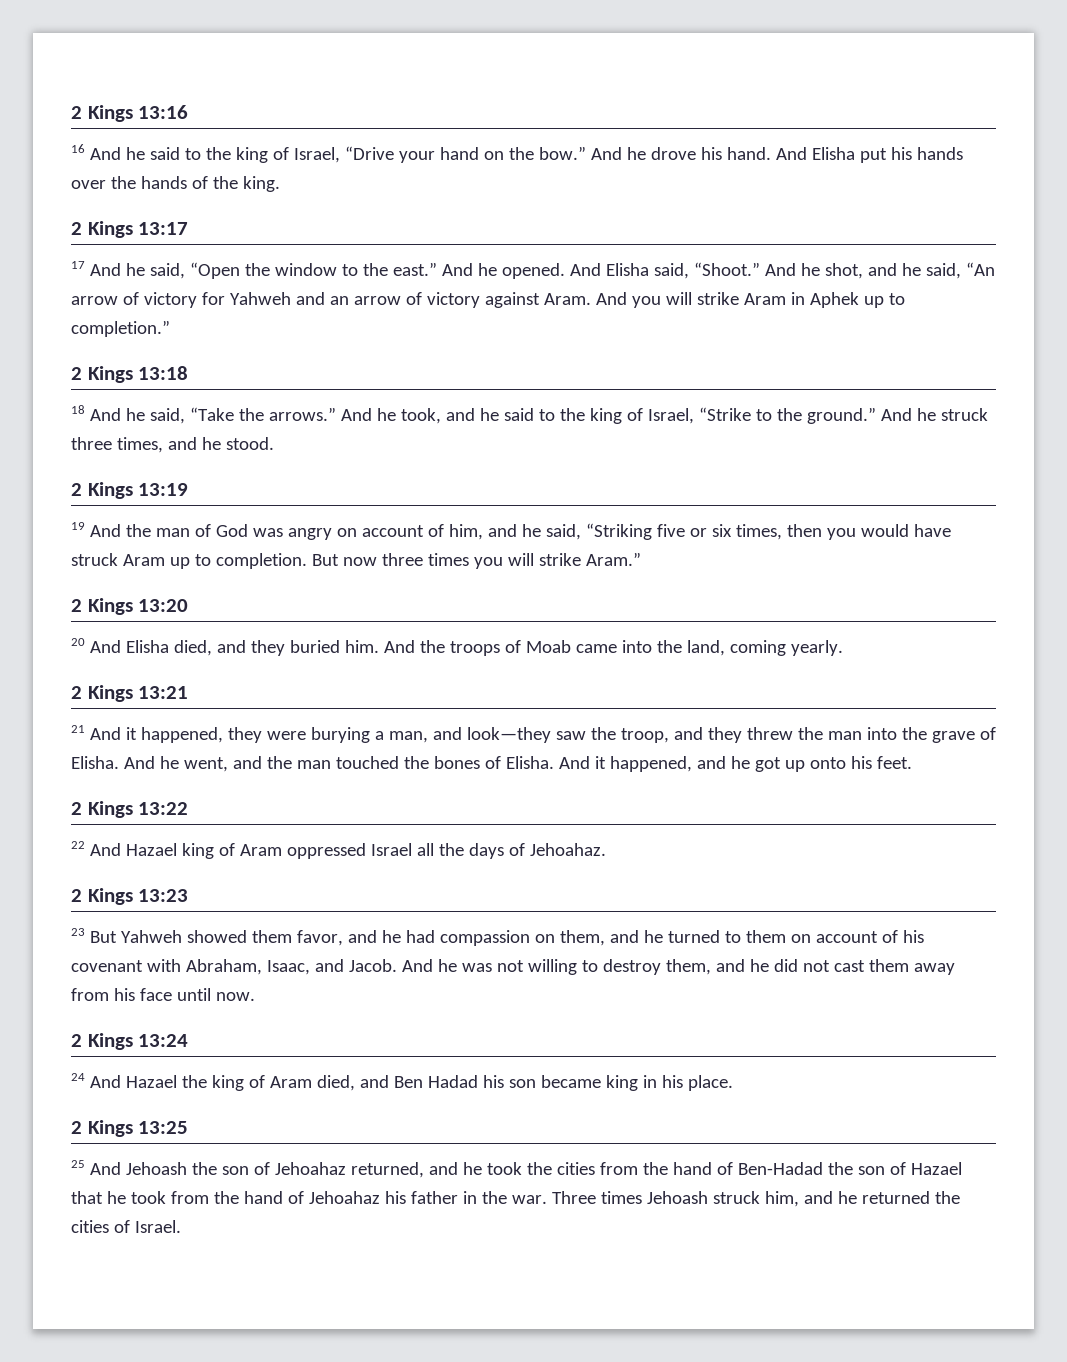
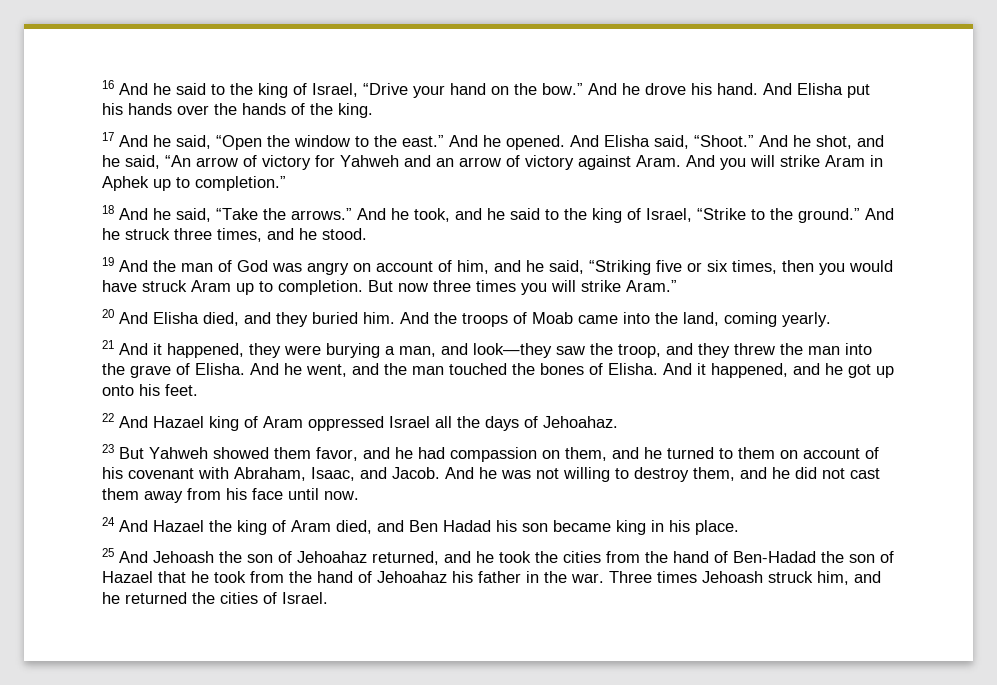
- 2 Kings 13:16
- 2 Kings 13:17
- 2 Kings 13:18
- 2 Kings 13:19
- 2 Kings 13:20
- 2 Kings 13:21
- 2 Kings 13:22
- 2 Kings 13:23
- 2 Kings 13:24
- 2 Kings 13:25

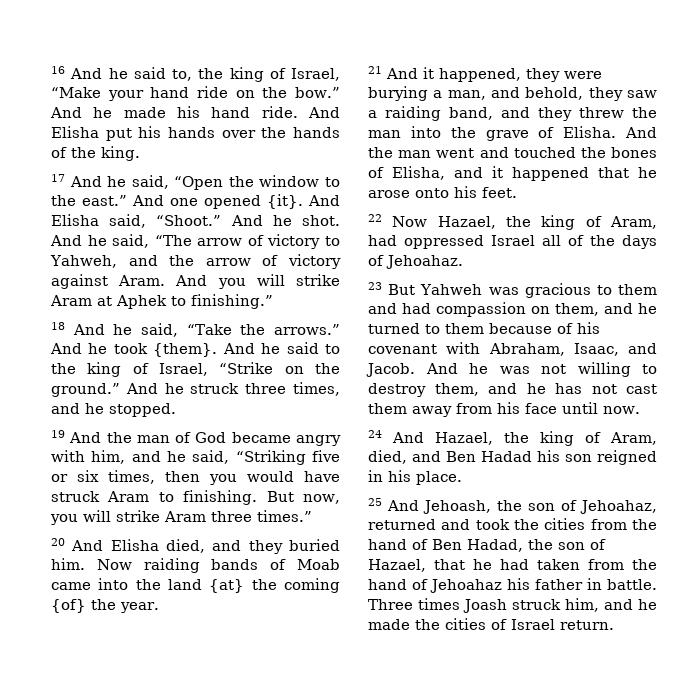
- 16 And he said to the king of Israel, “Drive your hand on the bow.”
+ 16 And he said to, the king of Israel, “Make your hand ride on the bow.”
- And he drove his hand.
+ And he made his hand ride.
- And he opened.
+ And one opened {it}.
- And he shot, and he said, “An arrow of victory for Yahweh and an arrow of victory against Aram.
+ And he shot. And he said, “The arrow of victory to Yahweh, and the arrow of victory against Aram.
- And you will strike Aram in Aphek up to completion.”
+ And you will strike Aram at Aphek to finishing.”
- And he took, and he said to the king of Israel, “Strike to the ground.”
+ And he took {them}. And he said to the king of Israel, “Strike on the ground.”
- And he struck three times, and he stood.
+ And he struck three times, and he stopped.
- 19 And the man of God was angry on account of him, and he said, “Striking five or six times, then you would have struck Aram up to completion. But now three times you will strike Aram.”
+ 19 And the man of God became angry with him, and he said, “Striking five or six times, then you would have struck Aram to finishing. But now, you will strike Aram three times.”
- And the troops of Moab came into the land, coming yearly.
+ Now raiding bands of Moab came into the land {at} the coming {of} the year.
- 21 And it happened, they were burying a man, and look—they saw the troop, and they threw the man into the grave of Elisha.
+ 21 And it happened, they were burying a man, and behold, they saw a raiding band, and they threw the man into the grave of Elisha.
- And he went, and the man touched the bones of Elisha. And it happened, and he got up onto his feet.
- 22 And Hazael king of Aram oppressed Israel all the days of Jehoahaz.
+ And the man went and touched the bones of Elisha, and it happened that he arose onto his feet.
+ 22 Now Hazael, the king of Aram, had oppressed Israel all of the days of Jehoahaz.
- 23 But Yahweh showed them favor, and he had compassion on them, and he turned to them on account of his covenant with Abraham, Isaac, and Jacob.
+ 23 But Yahweh was gracious to them and had compassion on them, and he turned to them because of his covenant with Abraham, Isaac, and Jacob.
- And he was not willing to destroy them, and he did not cast them away from his face until now.
+ And he was not willing to destroy them, and he has not cast them away from his face until now.
- 24 And Hazael the king of Aram died, and Ben Hadad his son became king in his place.
+ 24 And Hazael, the king of Aram, died, and Ben Hadad his son reigned in his place.
- 25 And Jehoash the son of Jehoahaz returned, and he took the cities from the hand of Ben-Hadad the son of Hazael that he took from the hand of Jehoahaz his father in the war.
+ 25 And Jehoash, the son of Jehoahaz, returned and took the cities from the hand of Ben Hadad, the son of Hazael, that he had taken from the hand of Jehoahaz his father in battle.
- Three times Jehoash struck him, and he returned the cities of Israel.
+ Three times Joash struck him, and he made the cities of Israel return.

